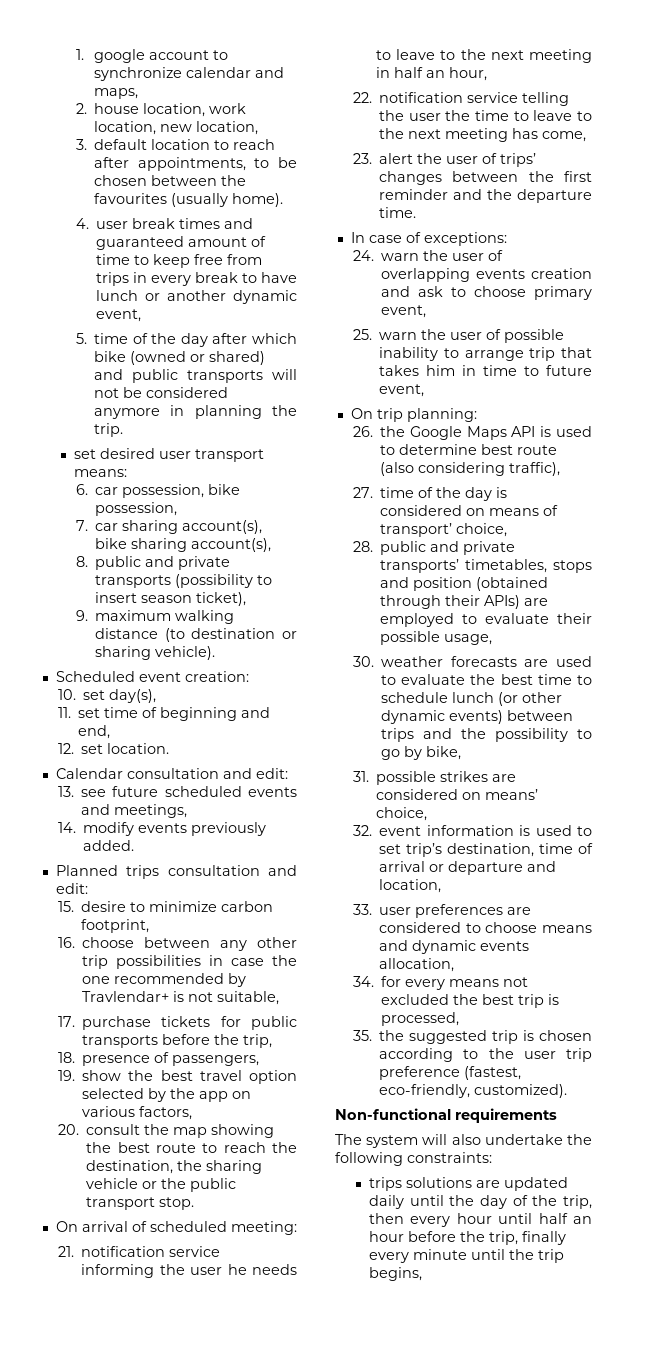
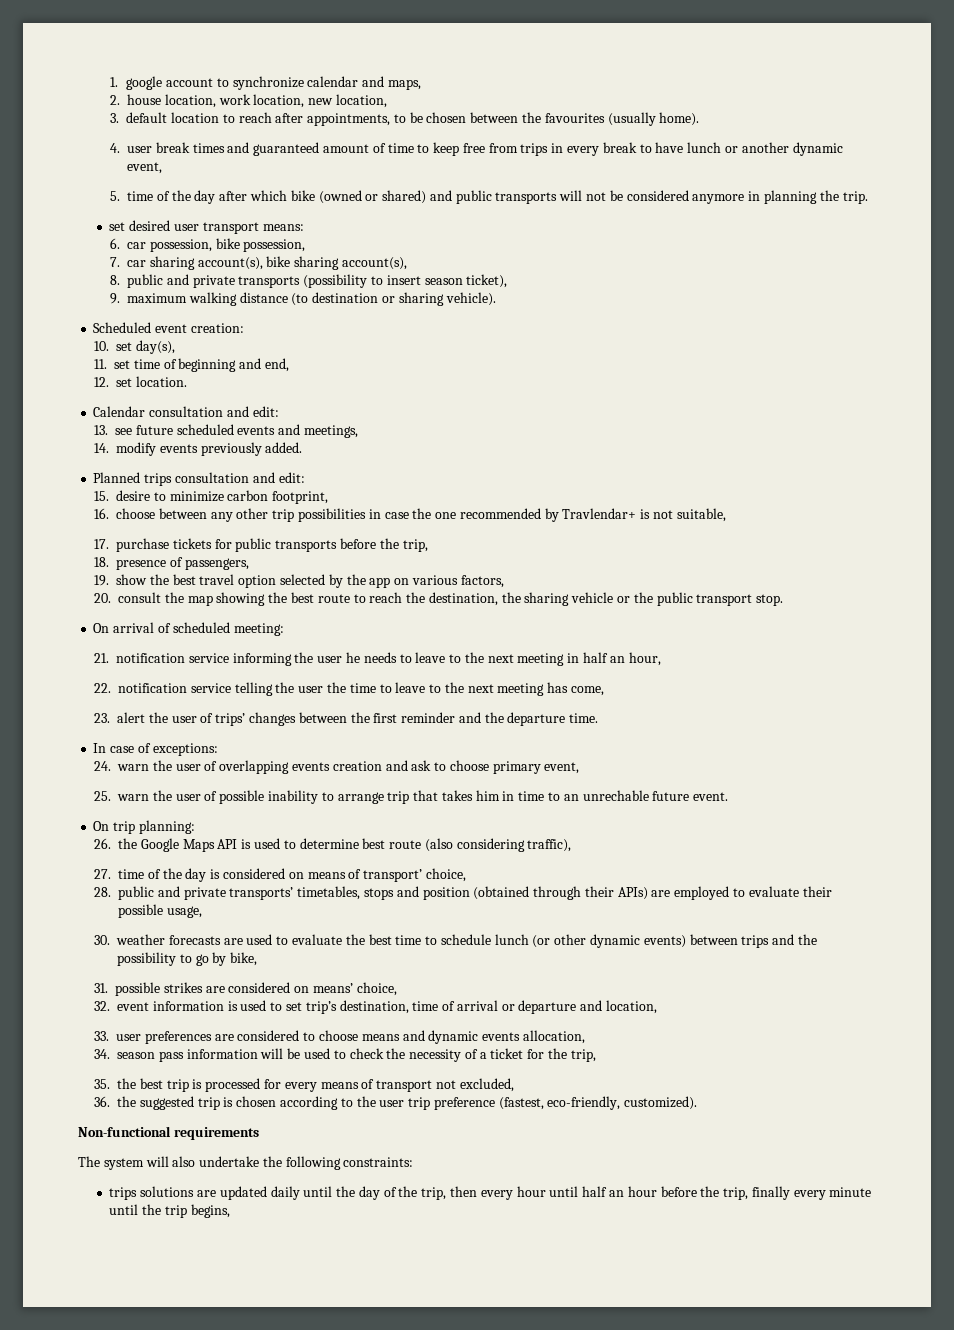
- 25. warn the user of possible inability to arrange trip that takes him in time to future event,
+ 25. warn the user of possible inability to arrange trip that takes him in time to an unrechable future event.
- 34. for every means not excluded the best trip is processed,
- 35. the suggested trip is chosen according to the user trip preference (fastest, eco-friendly, customized).
+ 34. season pass information will be used to check the necessity of a ticket for the trip,
+ 35. the best trip is processed for every means of transport not excluded,
+ 36. the suggested trip is chosen according to the user trip preference (fastest, eco-friendly, customized).

